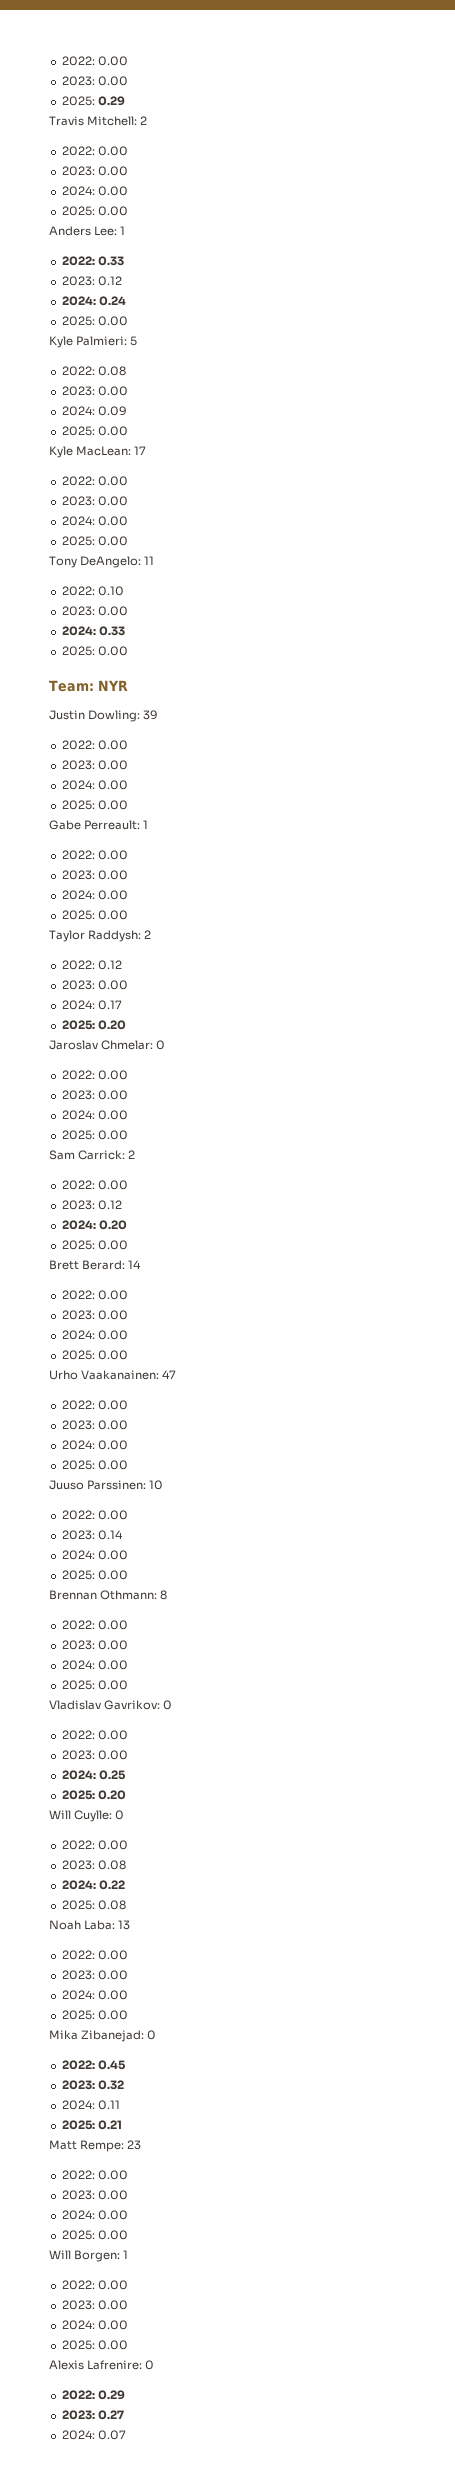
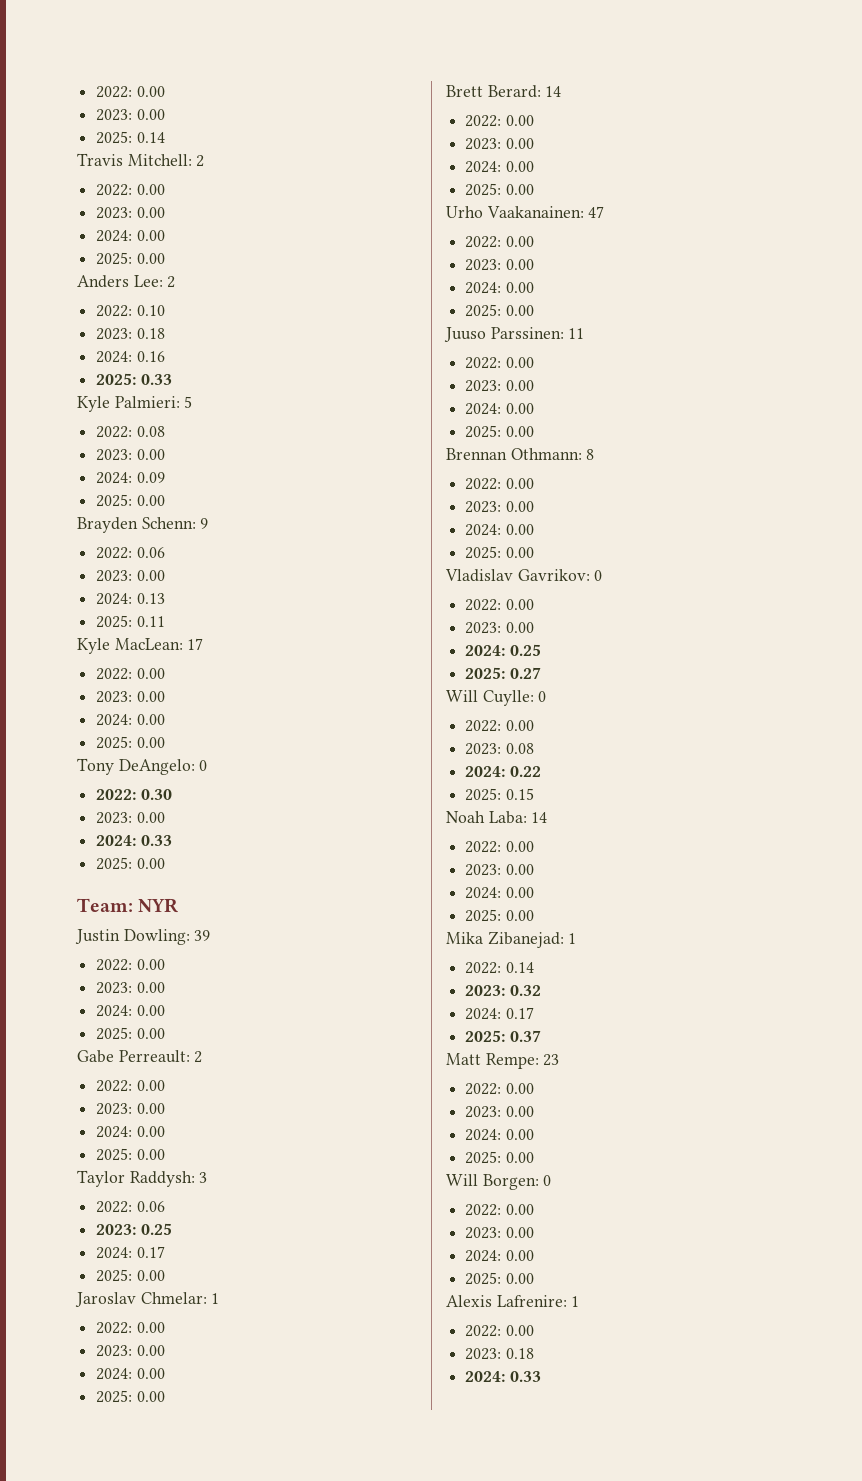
- 2025: 0.29
+ 2025: 0.14
- Anders Lee: 1
- 2022: 0.33
- 2023: 0.12
- 2024: 0.24
- 2025: 0.00
+ Anders Lee: 2
+ 2022: 0.10
+ 2023: 0.18
+ 2024: 0.16
+ 2025: 0.33
+ Brayden Schenn: 9
+ 2022: 0.06
+ 2023: 0.00
+ 2024: 0.13
+ 2025: 0.11
- Tony DeAngelo: 11
- 2022: 0.10
+ Tony DeAngelo: 0
+ 2022: 0.30
- Gabe Perreault: 1
+ Gabe Perreault: 2
- Taylor Raddysh: 2
- 2022: 0.12
- 2023: 0.00
+ Taylor Raddysh: 3
+ 2022: 0.06
+ 2023: 0.25
  2024: 0.17
- 2025: 0.20
+ 2025: 0.00
- Jaroslav Chmelar: 0
+ Jaroslav Chmelar: 1
  2022: 0.00
  2023: 0.00
  2024: 0.00
- 2025: 0.00
- Sam Carrick: 2
- 2022: 0.00
- 2023: 0.12
- 2024: 0.20
- Juuso Parssinen: 10
+ Juuso Parssinen: 11
  2022: 0.00
- 2023: 0.14
+ 2023: 0.00
  2024: 0.25
- 2025: 0.20
+ 2025: 0.27
- 2025: 0.08
+ 2025: 0.15
- Noah Laba: 13
+ Noah Laba: 14
- Mika Zibanejad: 0
- 2022: 0.45
+ Mika Zibanejad: 1
+ 2022: 0.14
  2023: 0.32
- 2024: 0.11
- 2025: 0.21
+ 2024: 0.17
+ 2025: 0.37
- Will Borgen: 1
+ Will Borgen: 0
- Alexis Lafrenire: 0
- 2022: 0.29
- 2023: 0.27
- 2024: 0.07
+ Alexis Lafrenire: 1
+ 2022: 0.00
+ 2023: 0.18
+ 2024: 0.33

